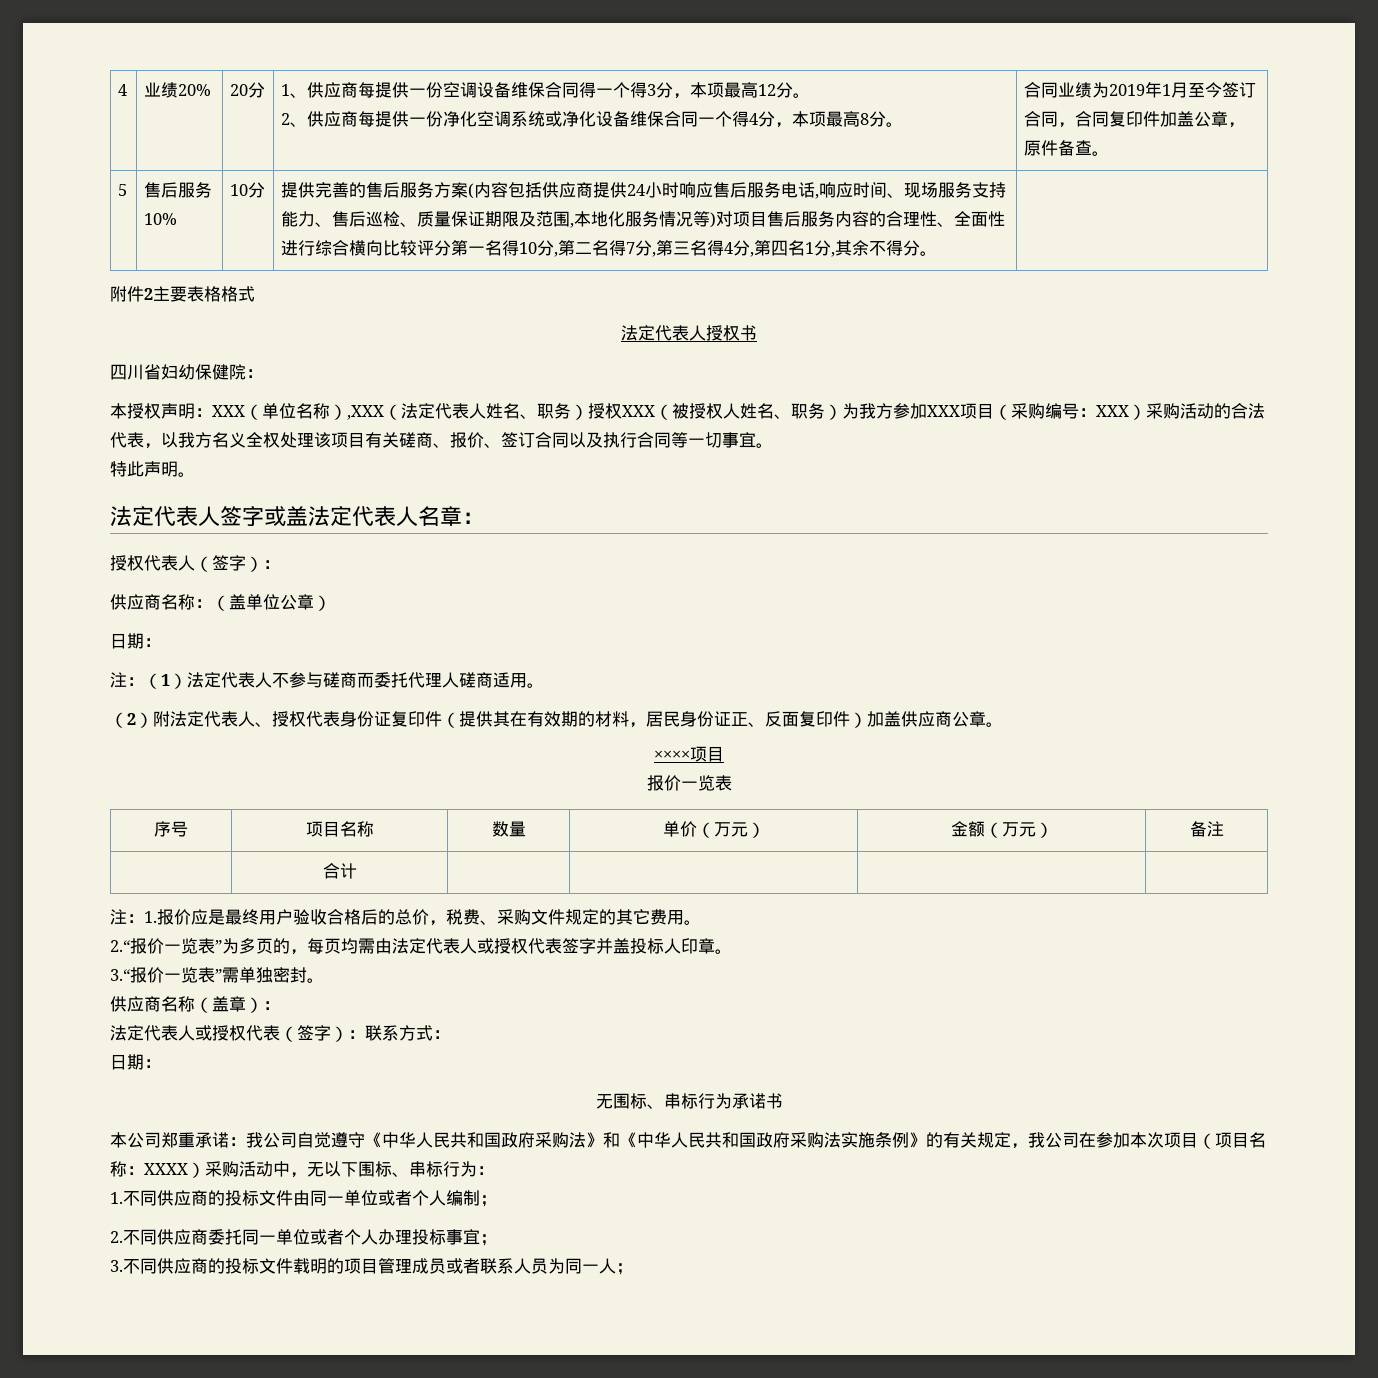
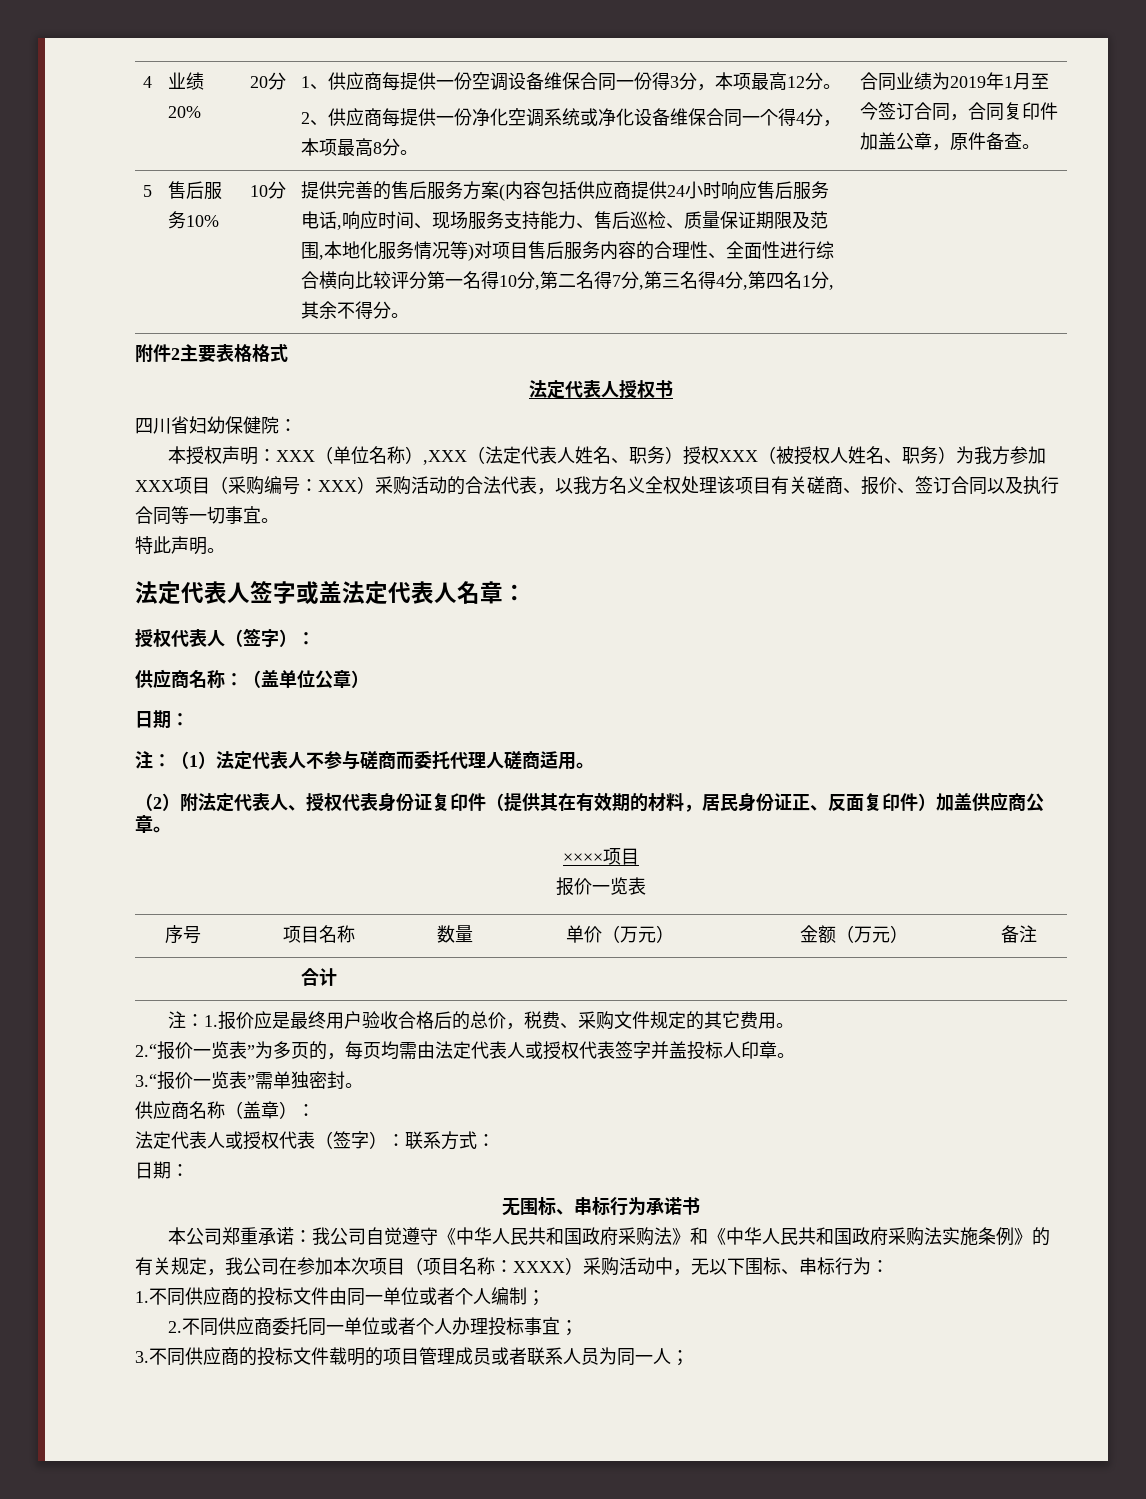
- 1、供应商每提供一份空调设备维保合同得一个得3分，本项最高12分。
+ 1、供应商每提供一份空调设备维保合同一份得3分，本项最高12分。

